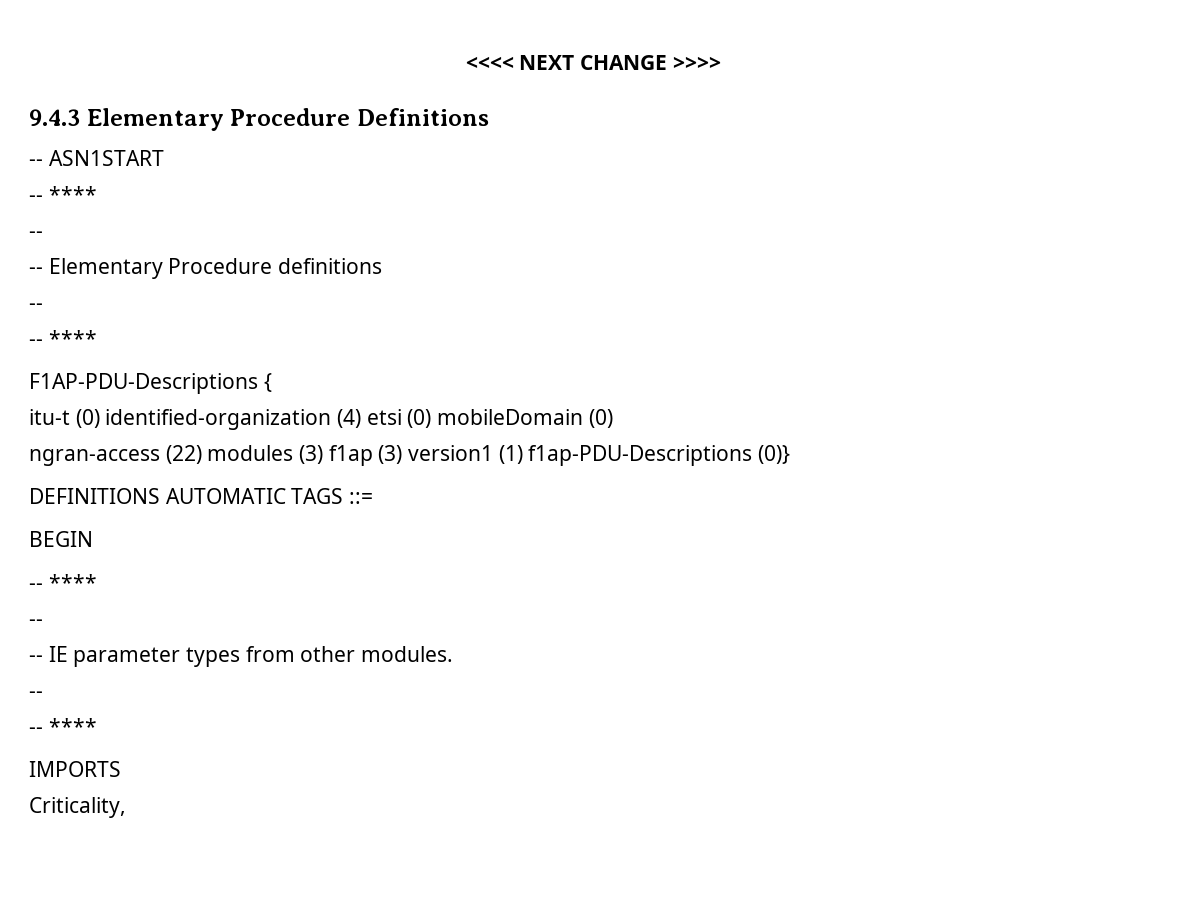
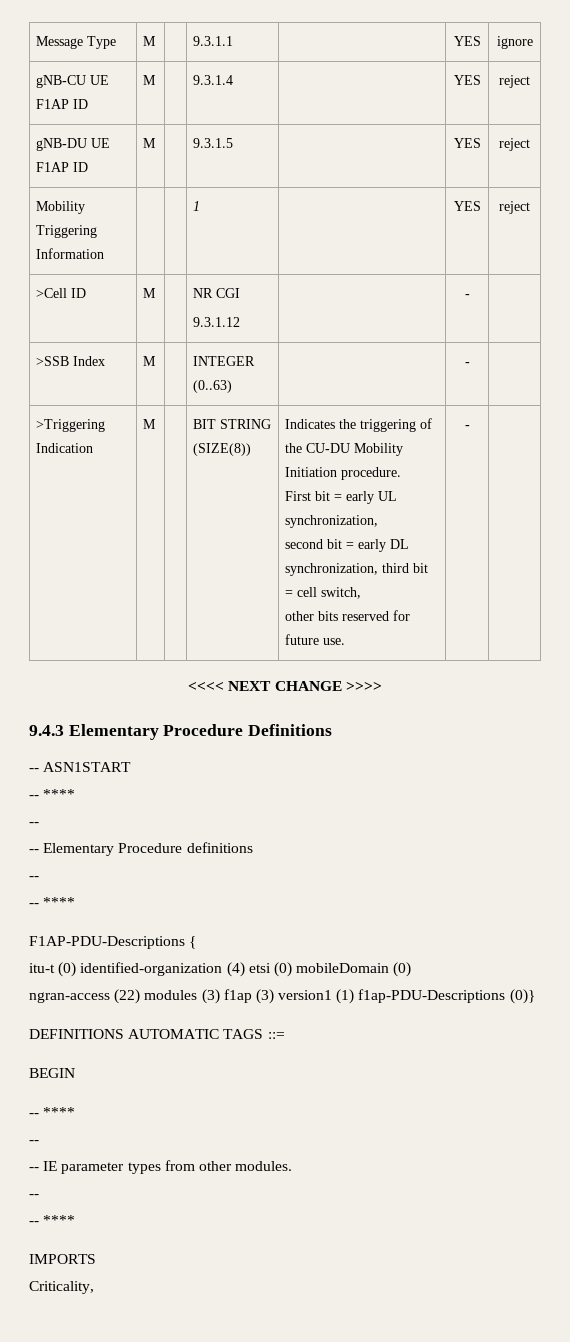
+ Message Type | M | | 9.3.1.1 | | YES | ignore
+ gNB-CU UE F1AP ID | M | | 9.3.1.4 | | YES | reject
+ gNB-DU UE F1AP ID | M | | 9.3.1.5 | | YES | reject
+ Mobility Triggering Information | | | 1 | | YES | reject
+ >Cell ID | M | | NR CGI
+ 9.3.1.12 | | - |
+ >SSB Index | M | | INTEGER (0..63) | | - |
+ >Triggering Indication | M | | BIT STRING (SIZE(8)) | Indicates the triggering of the CU-DU Mobility Initiation procedure.
+ First bit = early UL synchronization,
+ second bit = early DL synchronization, third bit = cell switch,
+ other bits reserved for future use. | - |

